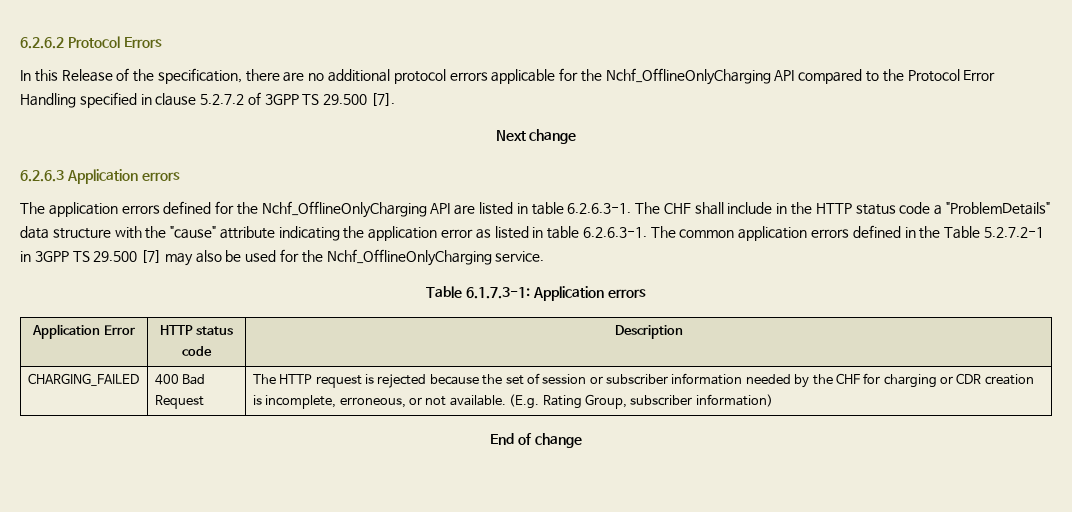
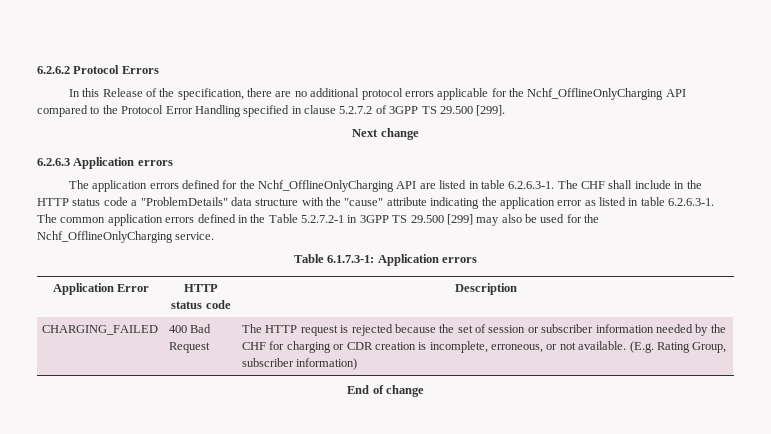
- In this Release of the specification, there are no additional protocol errors applicable for the Nchf_OfflineOnlyCharging API compared to the Protocol Error Handling specified in clause 5.2.7.2 of 3GPP TS 29.500 [7].
+ In this Release of the specification, there are no additional protocol errors applicable for the Nchf_OfflineOnlyCharging API compared to the Protocol Error Handling specified in clause 5.2.7.2 of 3GPP TS 29.500 [299].
- The application errors defined for the Nchf_OfflineOnlyCharging API are listed in table 6.2.6.3-1. The CHF shall include in the HTTP status code a "ProblemDetails" data structure with the "cause" attribute indicating the application error as listed in table 6.2.6.3-1. The common application errors defined in the Table 5.2.7.2-1 in 3GPP TS 29.500 [7] may also be used for the Nchf_OfflineOnlyCharging service.
+ The application errors defined for the Nchf_OfflineOnlyCharging API are listed in table 6.2.6.3-1. The CHF shall include in the HTTP status code a "ProblemDetails" data structure with the "cause" attribute indicating the application error as listed in table 6.2.6.3-1. The common application errors defined in the Table 5.2.7.2-1 in 3GPP TS 29.500 [299] may also be used for the Nchf_OfflineOnlyCharging service.

